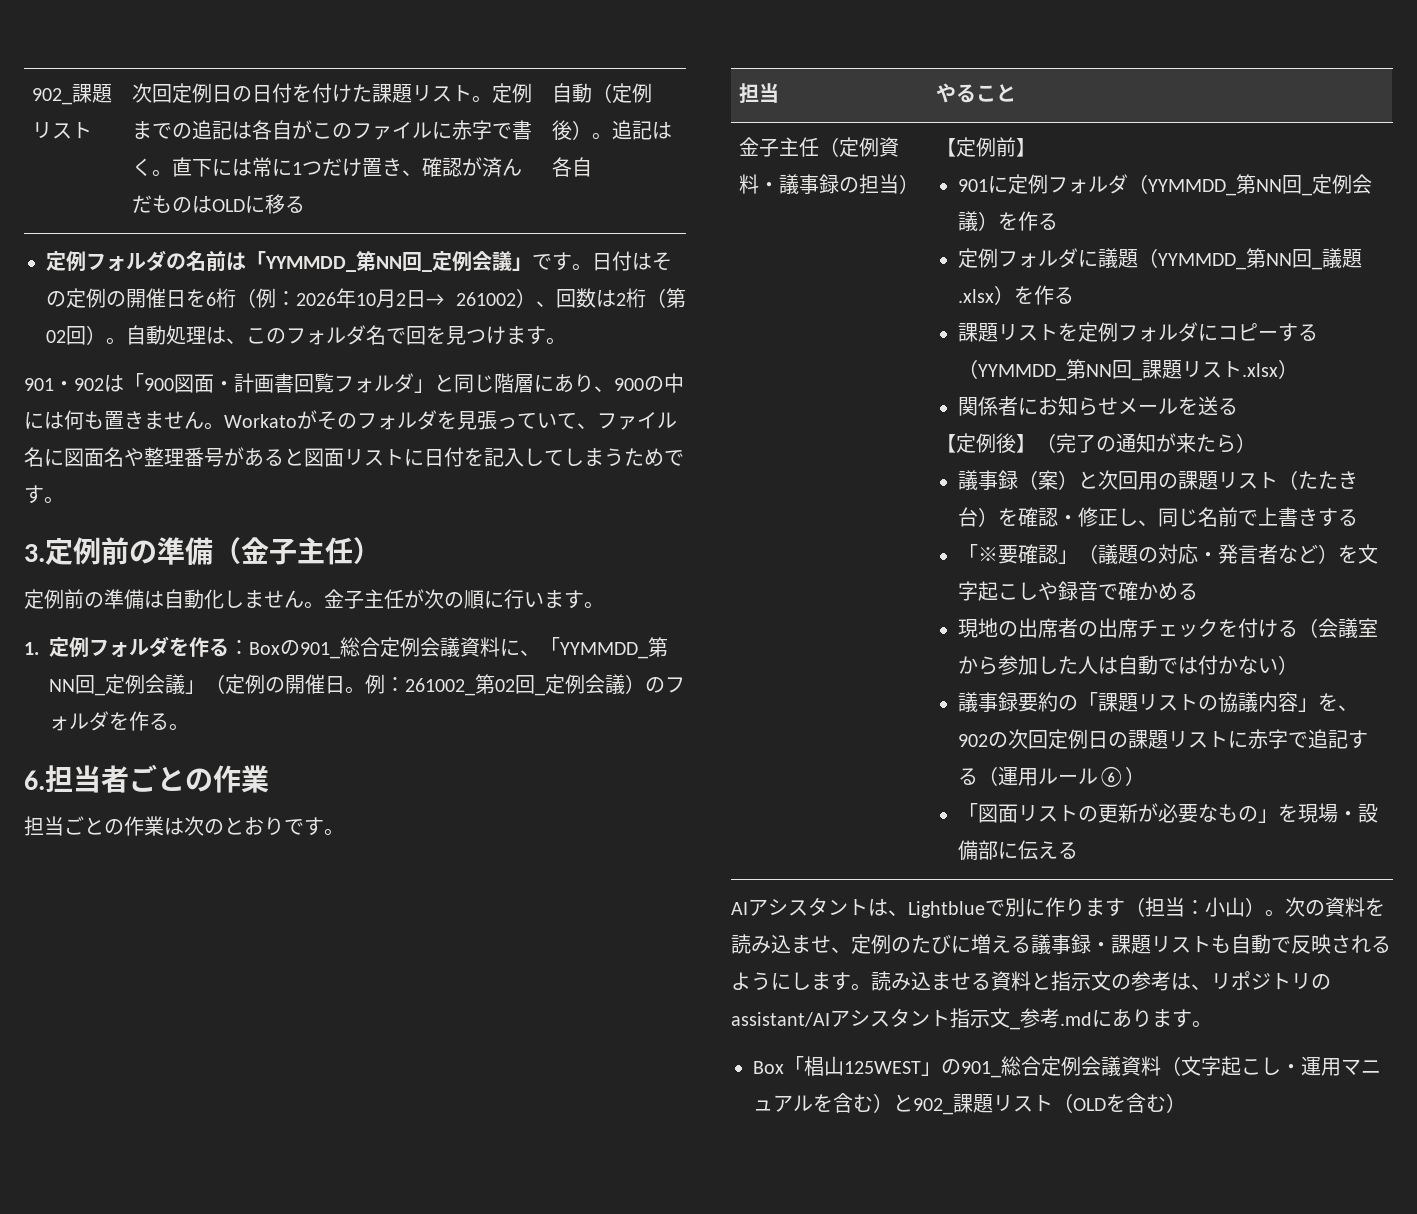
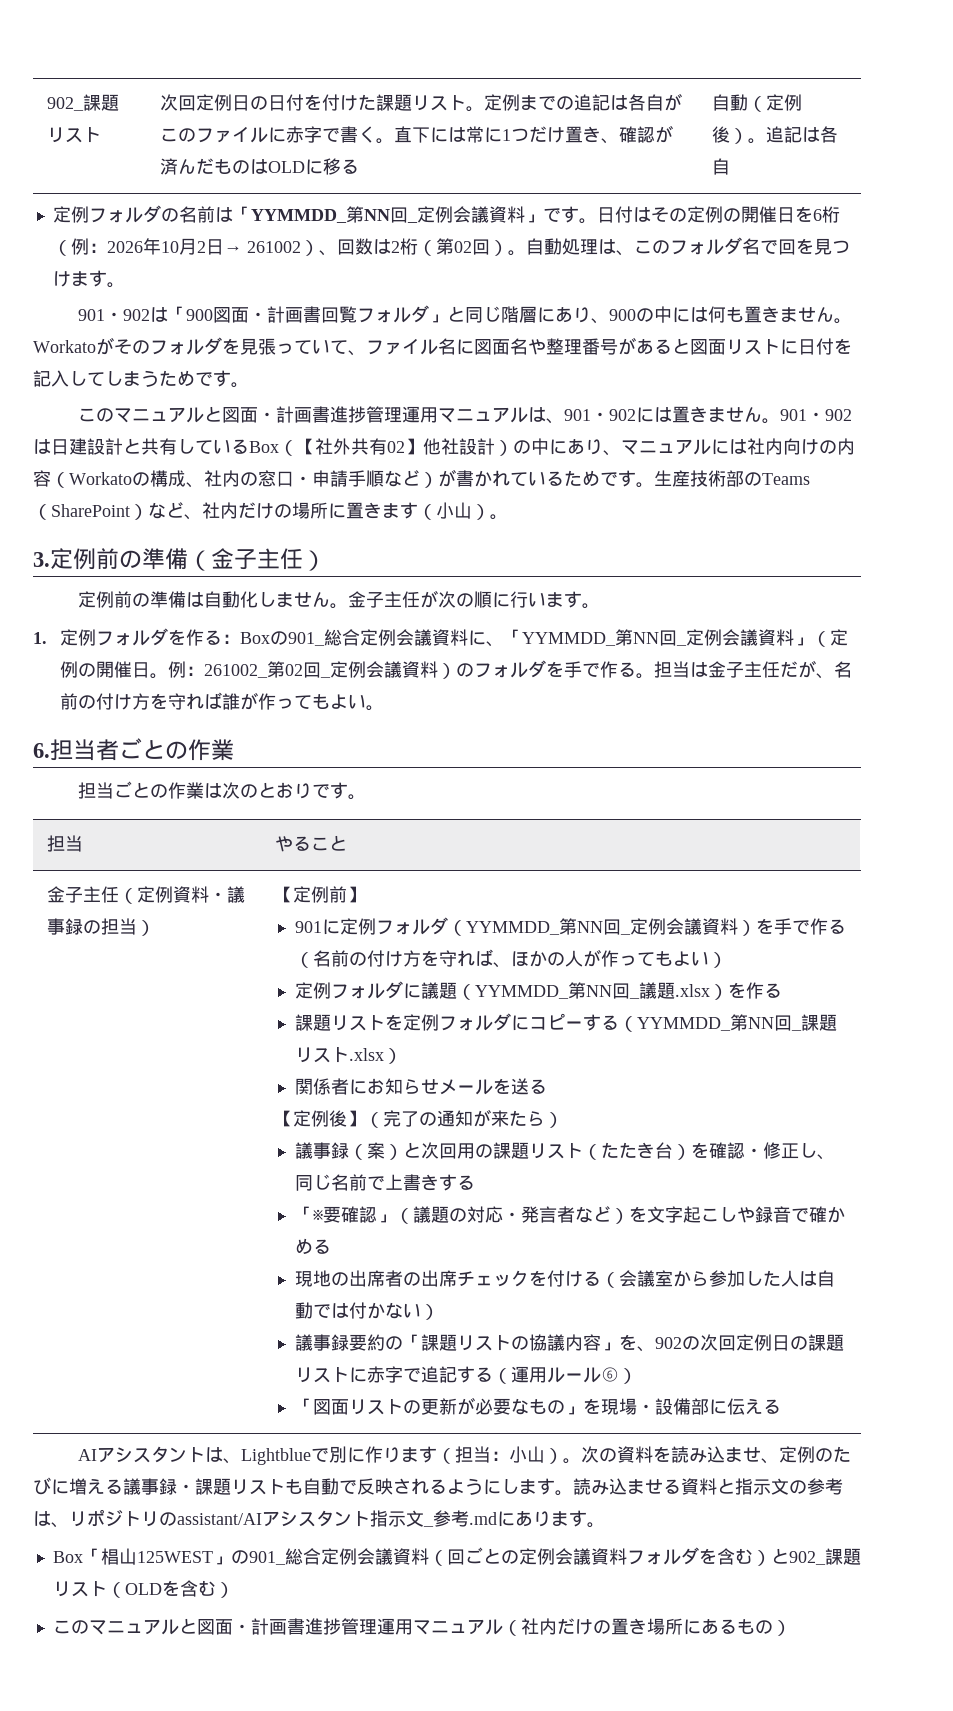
- 定例フォルダの名前は「YYMMDD_第NN回_定例会議」です。
+ 定例フォルダの名前は「YYMMDD_第NN回_定例会議資料」です。
+ このマニュアルと図面・計画書進捗管理運用マニュアルは、901・902には置きません。901・902は日建設計と共有しているBox（【社外共有02】他社設計）の中にあり、マニュアルには社内向けの内容（Workatoの構成、社内の窓口・申請手順など）が書かれているためです。生産技術部のTeams（SharePoint）など、社内だけの場所に置きます（小山）。
- 1.定例フォルダを作る：Boxの901_総合定例会議資料に、「YYMMDD_第NN回_定例会議」（定例の開催日。
+ 1.定例フォルダを作る：Boxの901_総合定例会議資料に、「YYMMDD_第NN回_定例会議資料」（定例の開催日。
- 例：261002_第02回_定例会議）のフォルダを作る。
+ 例：261002_第02回_定例会議資料）のフォルダを手で作る。担当は金子主任だが、名前の付け方を守れば誰が作ってもよい。
- 901に定例フォルダ（YYMMDD_第NN回_定例会議）を作る
+ 901に定例フォルダ（YYMMDD_第NN回_定例会議資料）を手で作る（名前の付け方を守れば、ほかの人が作ってもよい）
- Box「椙山125WEST」の901_総合定例会議資料（文字起こし・運用マニュアルを含む）と902_課題リスト（OLDを含む）
+ Box「椙山125WEST」の901_総合定例会議資料（回ごとの定例会議資料フォルダを含む）と902_課題リスト（OLDを含む）
+ このマニュアルと図面・計画書進捗管理運用マニュアル（社内だけの置き場所にあるもの）

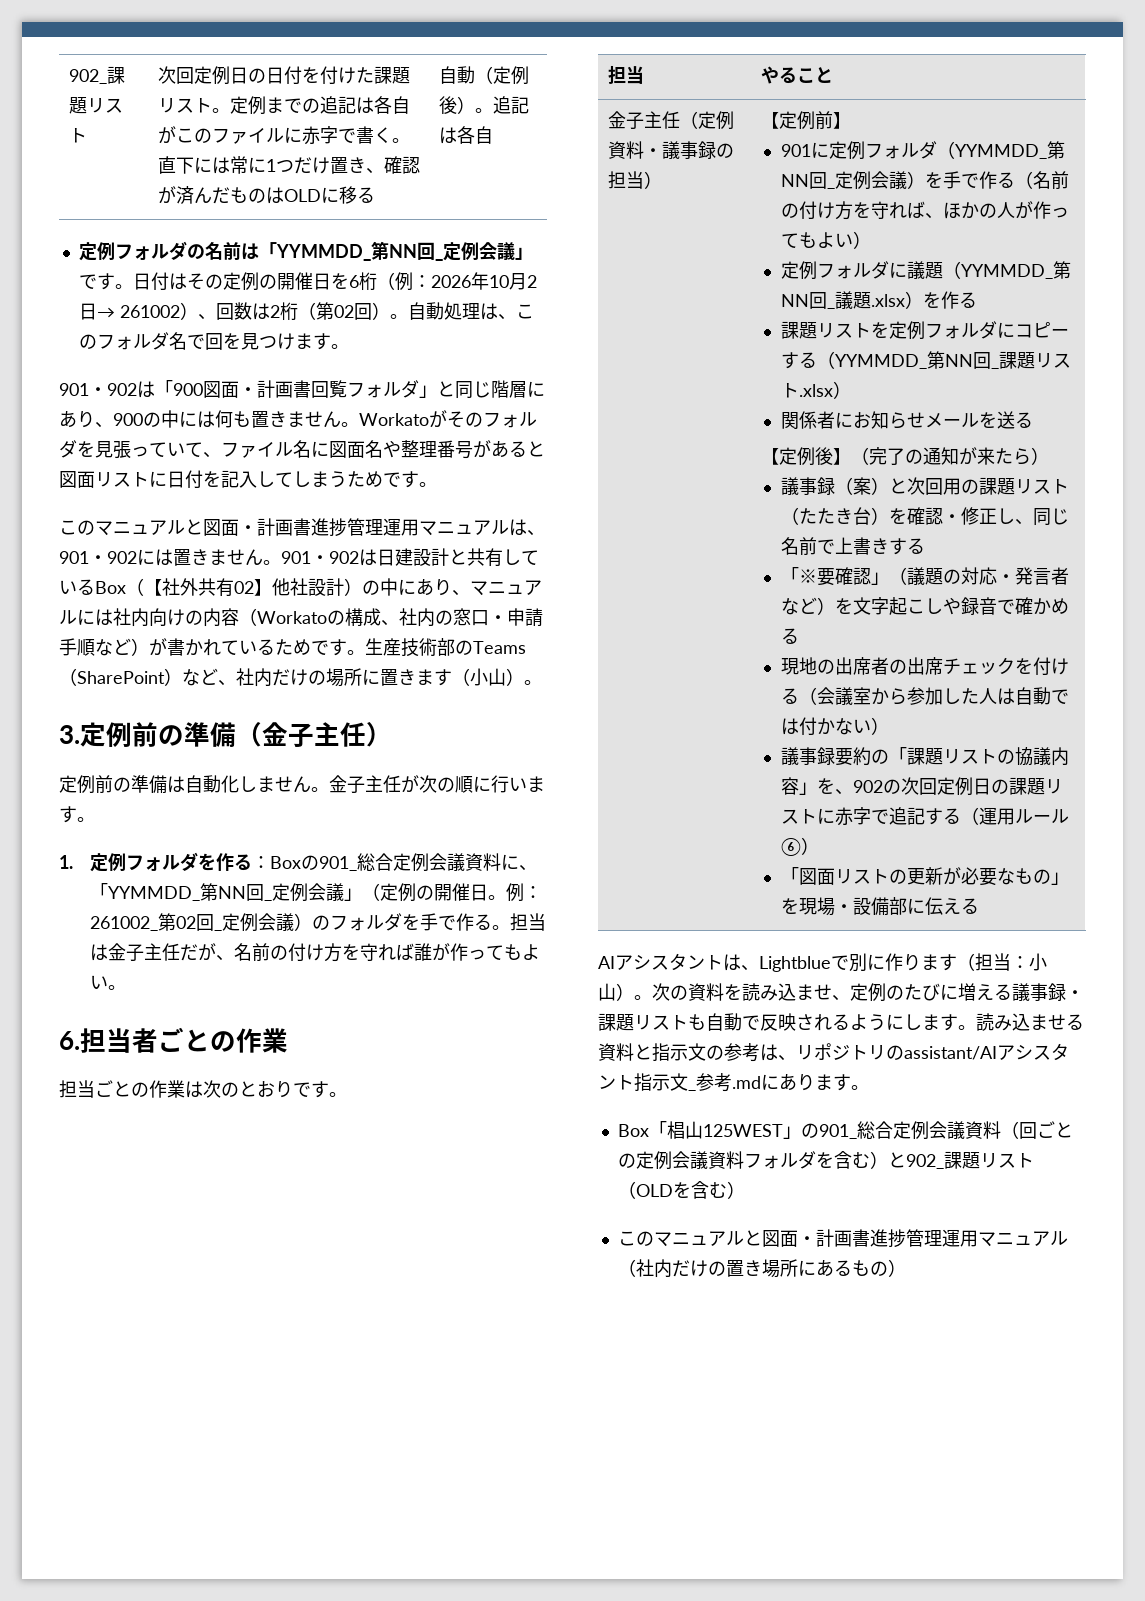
- 定例フォルダの名前は「YYMMDD_第NN回_定例会議資料」です。
+ 定例フォルダの名前は「YYMMDD_第NN回_定例会議」です。
- 1.定例フォルダを作る：Boxの901_総合定例会議資料に、「YYMMDD_第NN回_定例会議資料」（定例の開催日。
+ 1.定例フォルダを作る：Boxの901_総合定例会議資料に、「YYMMDD_第NN回_定例会議」（定例の開催日。
- 例：261002_第02回_定例会議資料）のフォルダを手で作る。
+ 例：261002_第02回_定例会議）のフォルダを手で作る。
- 901に定例フォルダ（YYMMDD_第NN回_定例会議資料）を手で作る（名前の付け方を守れば、ほかの人が作ってもよい）
+ 901に定例フォルダ（YYMMDD_第NN回_定例会議）を手で作る（名前の付け方を守れば、ほかの人が作ってもよい）

